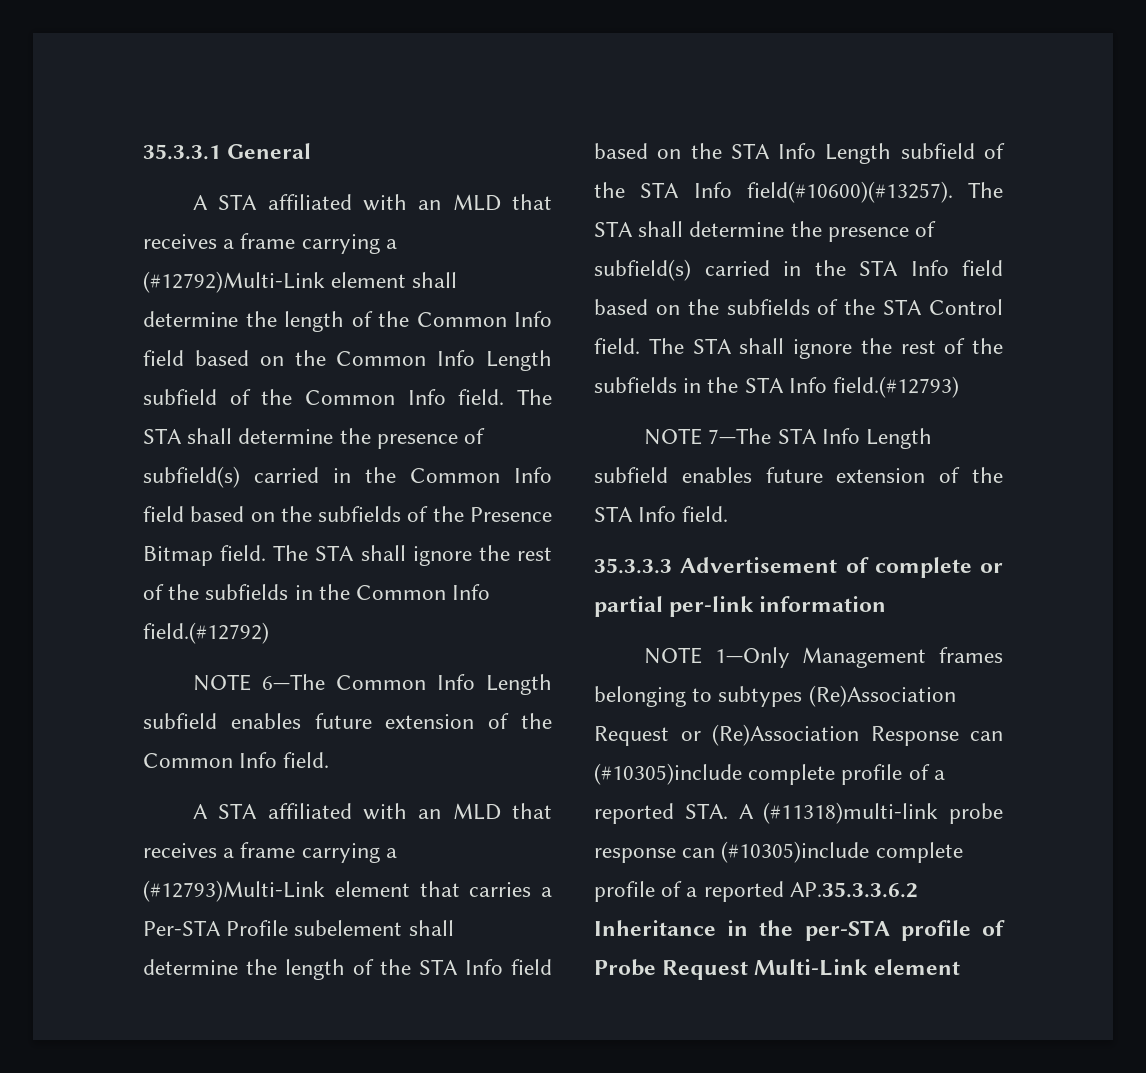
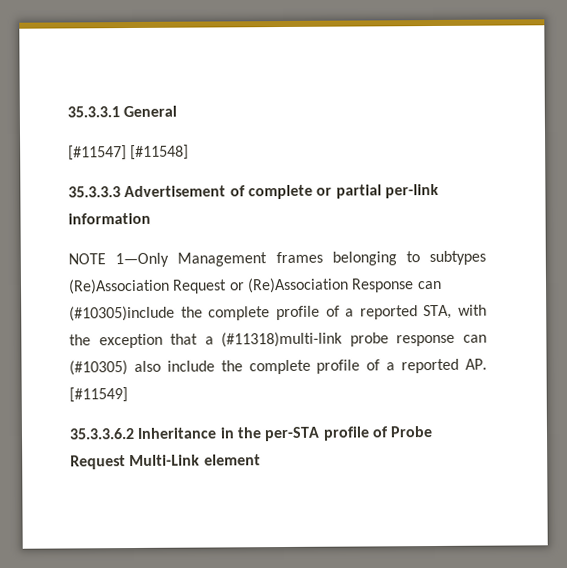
- A STA affiliated with an MLD that receives a frame carrying a (#12792)Multi-Link element shall determine the length of the Common Info field based on the Common Info Length subfield of the Common Info field. The STA shall determine the presence of subfield(s) carried in the Common Info field based on the subfields of the Presence Bitmap field. The STA shall ignore the rest of the subfields in the Common Info field.(#12792)
- NOTE 6—The Common Info Length subfield enables future extension of the Common Info field.
- A STA affiliated with an MLD that receives a frame carrying a (#12793)Multi-Link element that carries a Per-STA Profile subelement shall determine the length of the STA Info field based on the STA Info Length subfield of the STA Info field(#10600)(#13257). The STA shall determine the presence of subfield(s) carried in the STA Info field based on the subfields of the STA Control field. The STA shall ignore the rest of the subfields in the STA Info field.(#12793)
- NOTE 7—The STA Info Length subfield enables future extension of the STA Info field.
+ [#11547] [#11548]
- NOTE 1—Only Management frames belonging to subtypes (Re)Association Request or (Re)Association Response can (#10305)include complete profile of a reported STA. A (#11318)multi-link probe response can (#10305)include complete profile of a reported AP.35.3.3.6.2 Inheritance in the per-STA profile of Probe Request Multi-Link element
+ NOTE 1—Only Management frames belonging to subtypes (Re)Association Request or (Re)Association Response can (#10305)include the complete profile of a reported STA, with the exception that a (#11318)multi-link probe response can (#10305) also include the complete profile of a reported AP. [#11549]
+ 35.3.3.6.2 Inheritance in the per-STA profile of Probe Request Multi-Link element

